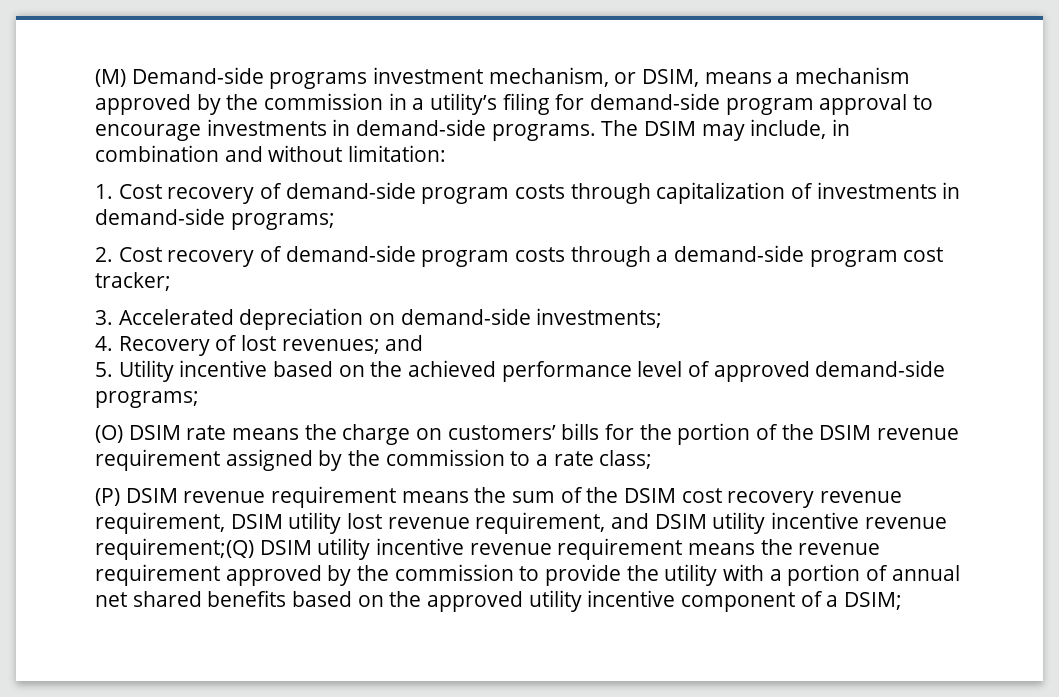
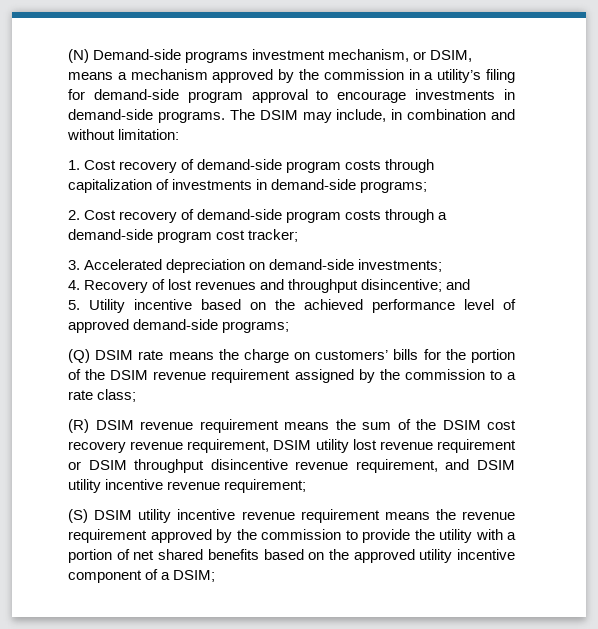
- (M) Demand-side programs investment mechanism, or DSIM, means a mechanism approved by the commission in a utility’s filing for demand-side program approval to encourage investments in demand-side programs.
+ (N) Demand-side programs investment mechanism, or DSIM, means a mechanism approved by the commission in a utility’s filing for demand-side program approval to encourage investments in demand-side programs.
- 4. Recovery of lost revenues; and
+ 4. Recovery of lost revenues and throughput disincentive; and
- (O) DSIM rate means the charge on customers’ bills for the portion of the DSIM revenue requirement assigned by the commission to a rate class;
+ (Q) DSIM rate means the charge on customers’ bills for the portion of the DSIM revenue requirement assigned by the commission to a rate class;
- (P) DSIM revenue requirement means the sum of the DSIM cost recovery revenue requirement, DSIM utility lost revenue requirement, and DSIM utility incentive revenue requirement;(Q) DSIM utility incentive revenue requirement means the revenue requirement approved by the commission to provide the utility with a portion of annual net shared benefits based on the approved utility incentive component of a DSIM;
+ (R) DSIM revenue requirement means the sum of the DSIM cost recovery revenue requirement, DSIM utility lost revenue requirement or DSIM throughput disincentive revenue requirement, and DSIM utility incentive revenue requirement;
+ (S) DSIM utility incentive revenue requirement means the revenue requirement approved by the commission to provide the utility with a portion of net shared benefits based on the approved utility incentive component of a DSIM;

